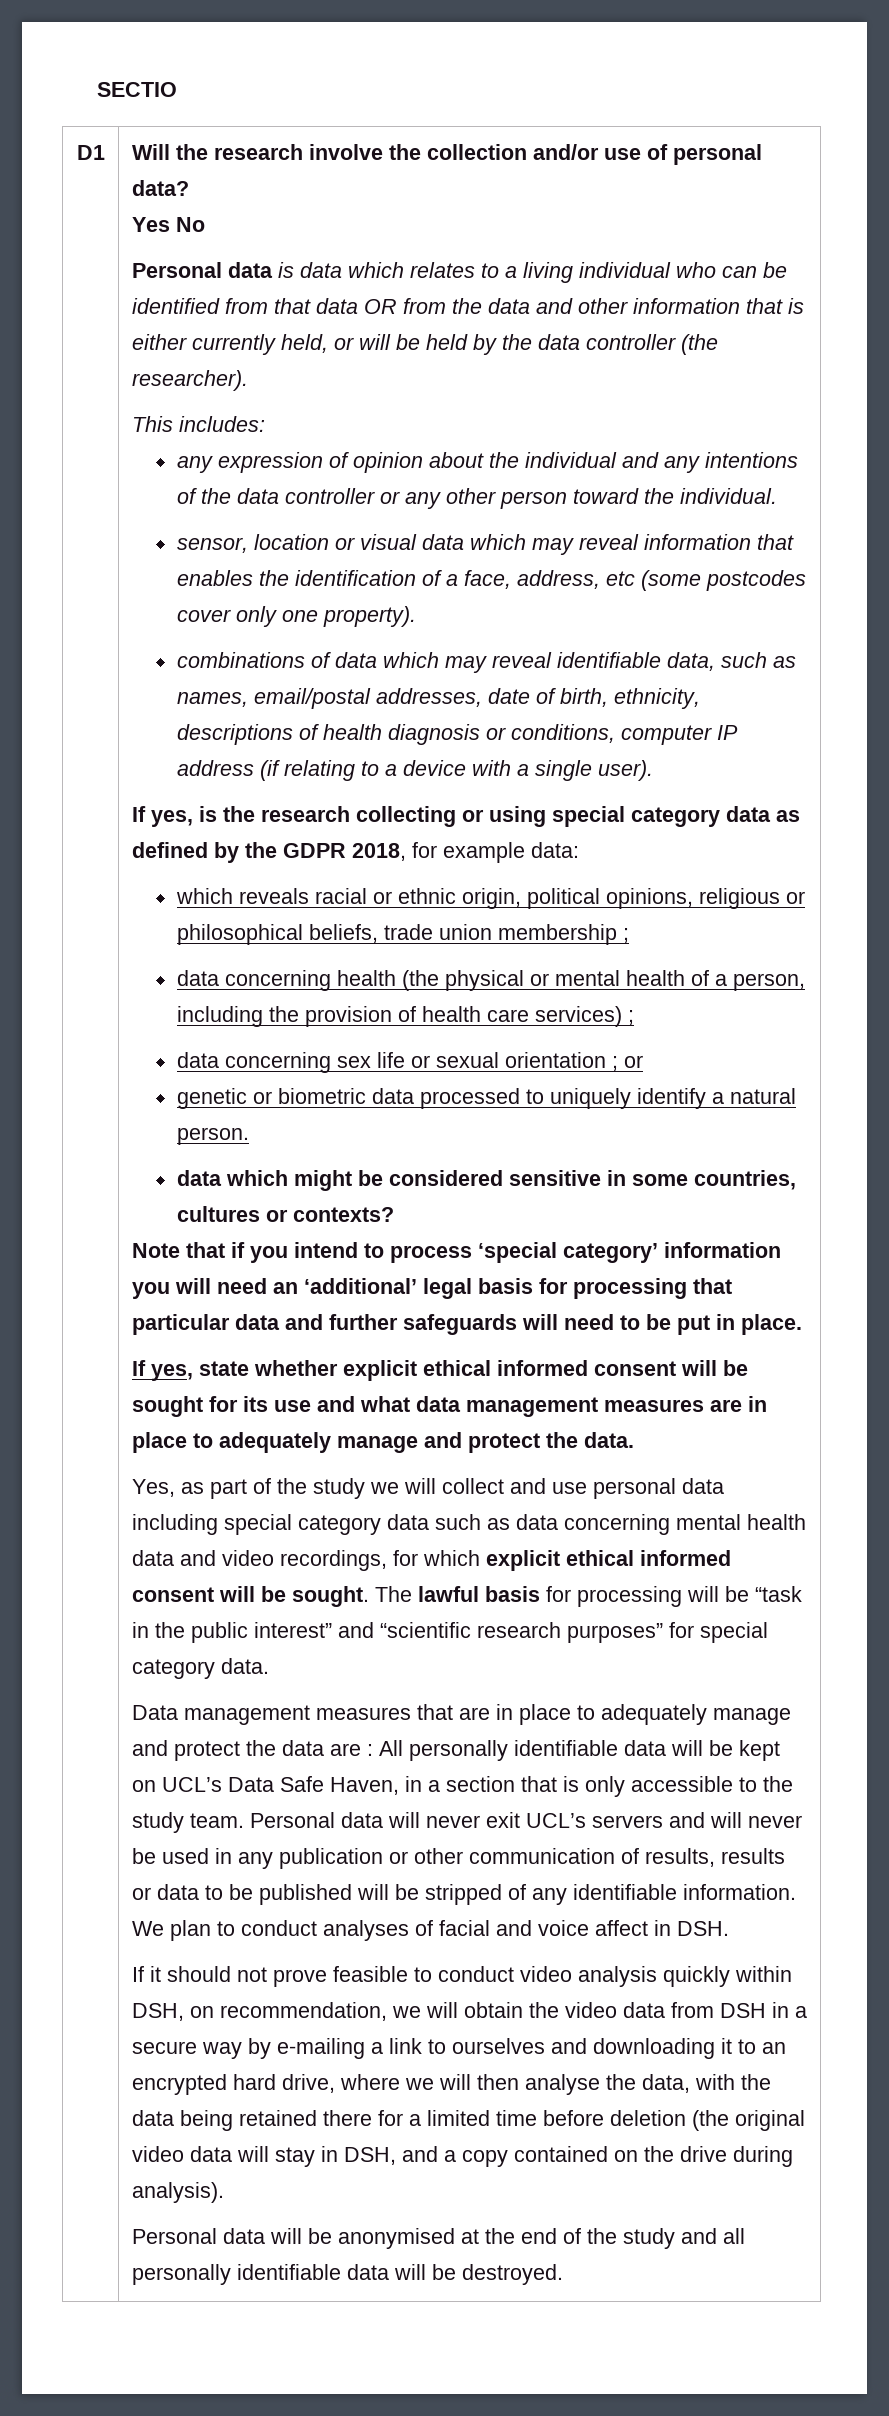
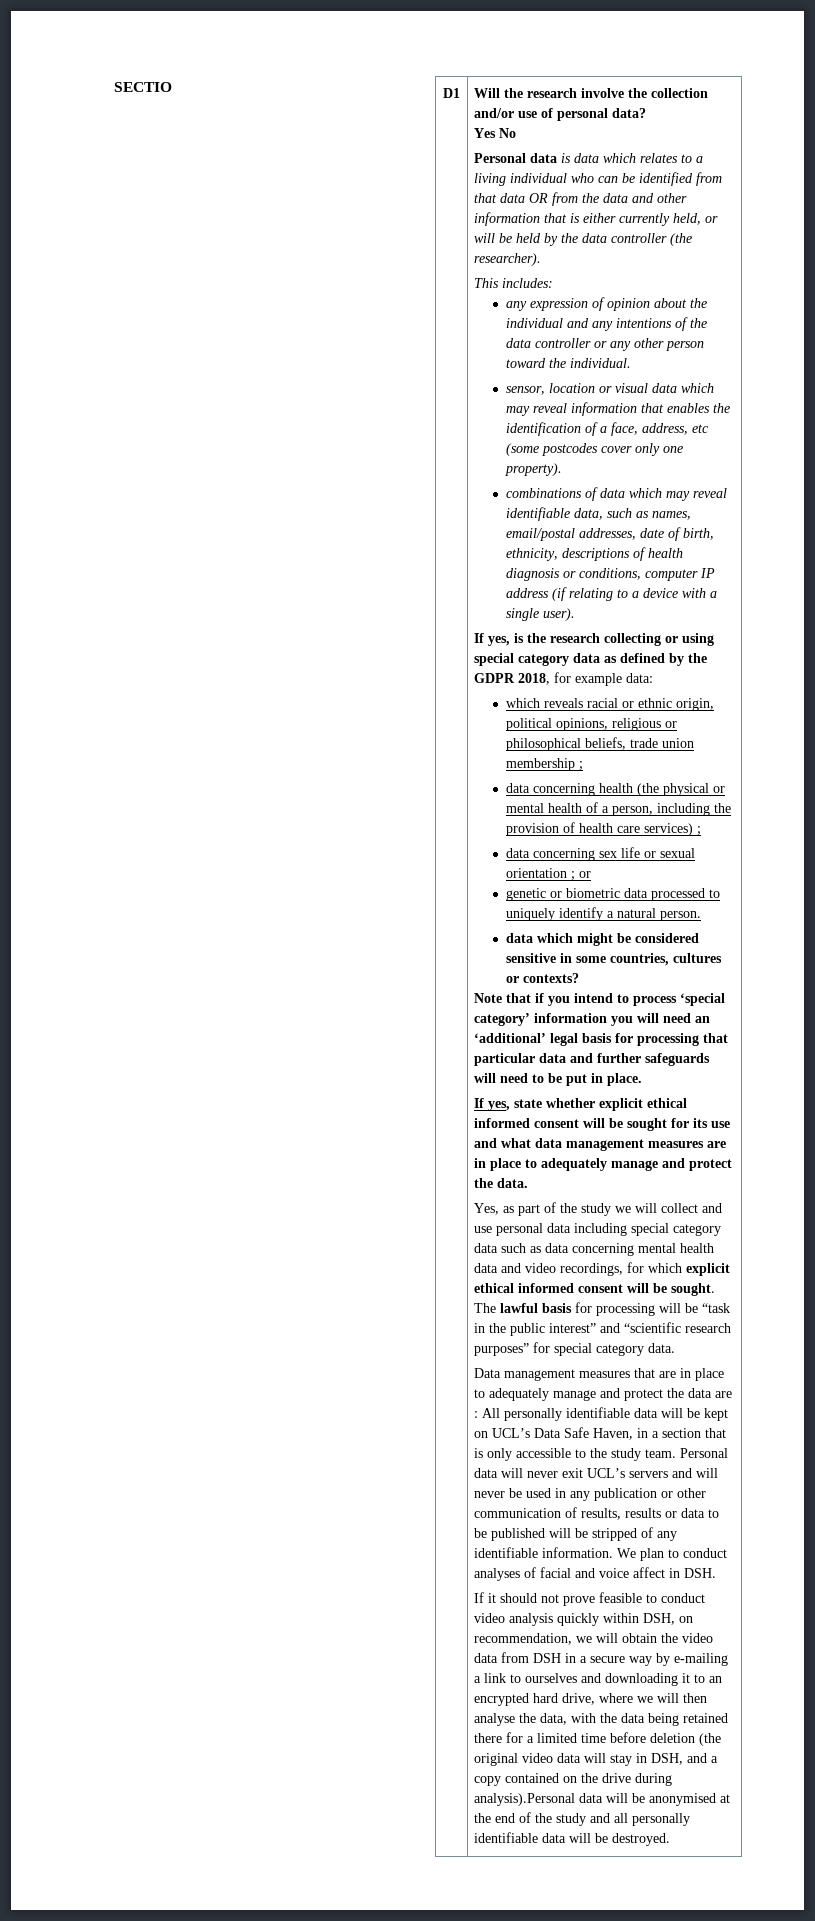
- If it should not prove feasible to conduct video analysis quickly within DSH, on recommendation, we will obtain the video data from DSH in a secure way by e-mailing a link to ourselves and downloading it to an encrypted hard drive, where we will then analyse the data, with the data being retained there for a limited time before deletion (the original video data will stay in DSH, and a copy contained on the drive during analysis).
- Personal data will be anonymised at the end of the study and all personally identifiable data will be destroyed.
+ If it should not prove feasible to conduct video analysis quickly within DSH, on recommendation, we will obtain the video data from DSH in a secure way by e-mailing a link to ourselves and downloading it to an encrypted hard drive, where we will then analyse the data, with the data being retained there for a limited time before deletion (the original video data will stay in DSH, and a copy contained on the drive during analysis).Personal data will be anonymised at the end of the study and all personally identifiable data will be destroyed.

